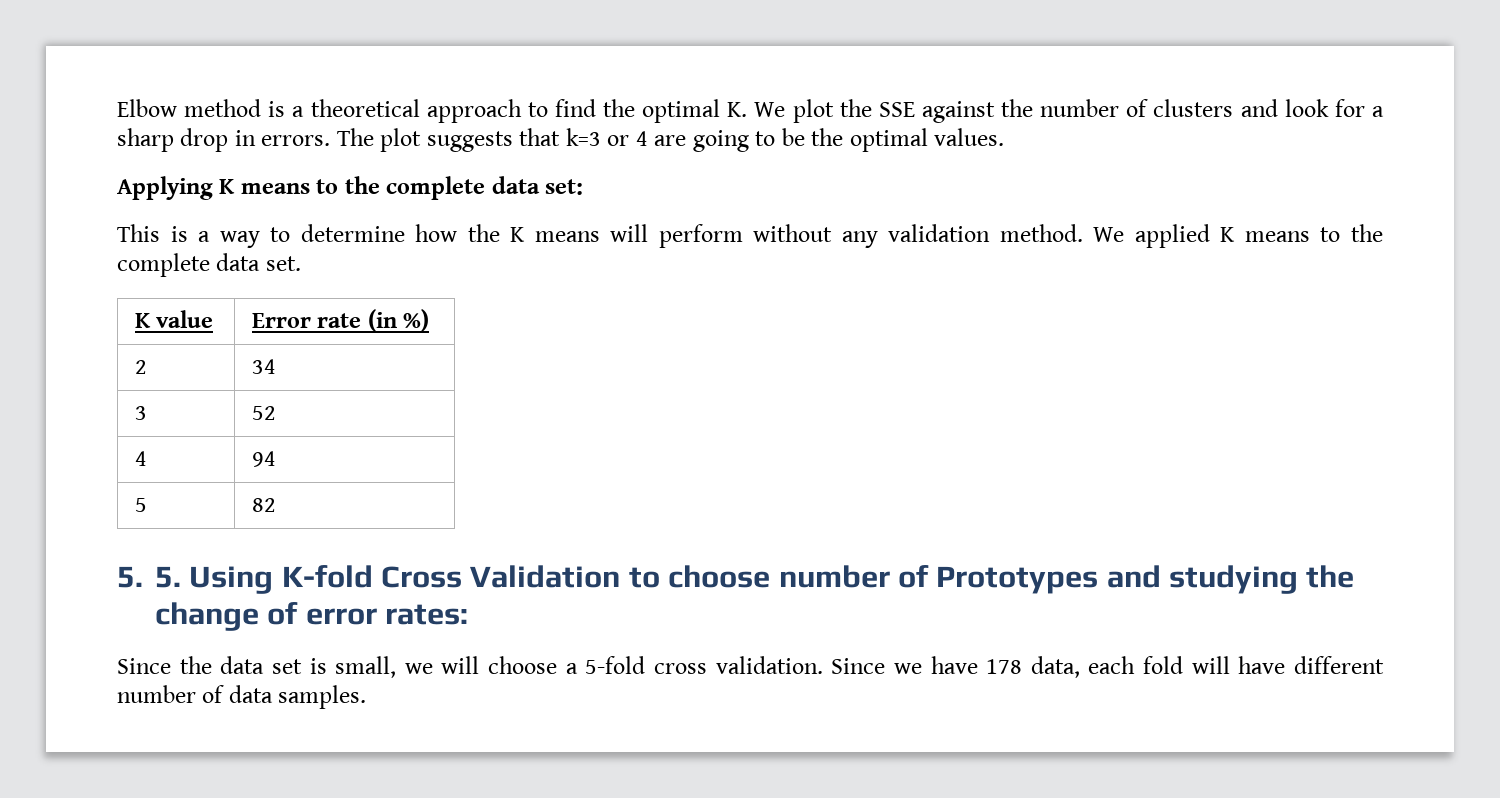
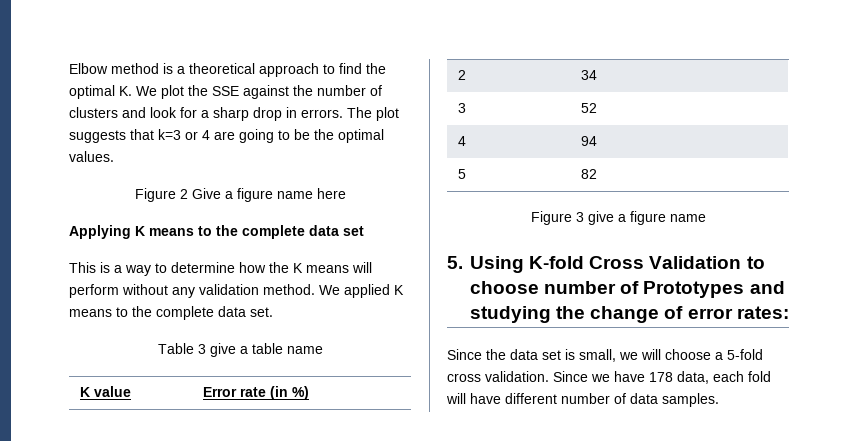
+ Figure 2 Give a figure name here
- Applying K means to the complete data set:
+ Applying K means to the complete data set
+ Table 3 give a table name
- 5. 5. Using K-fold Cross Validation to choose number of Prototypes and studying the change of error rates:
+ Figure 3 give a figure name
+ 5. Using K-fold Cross Validation to choose number of Prototypes and studying the change of error rates:

